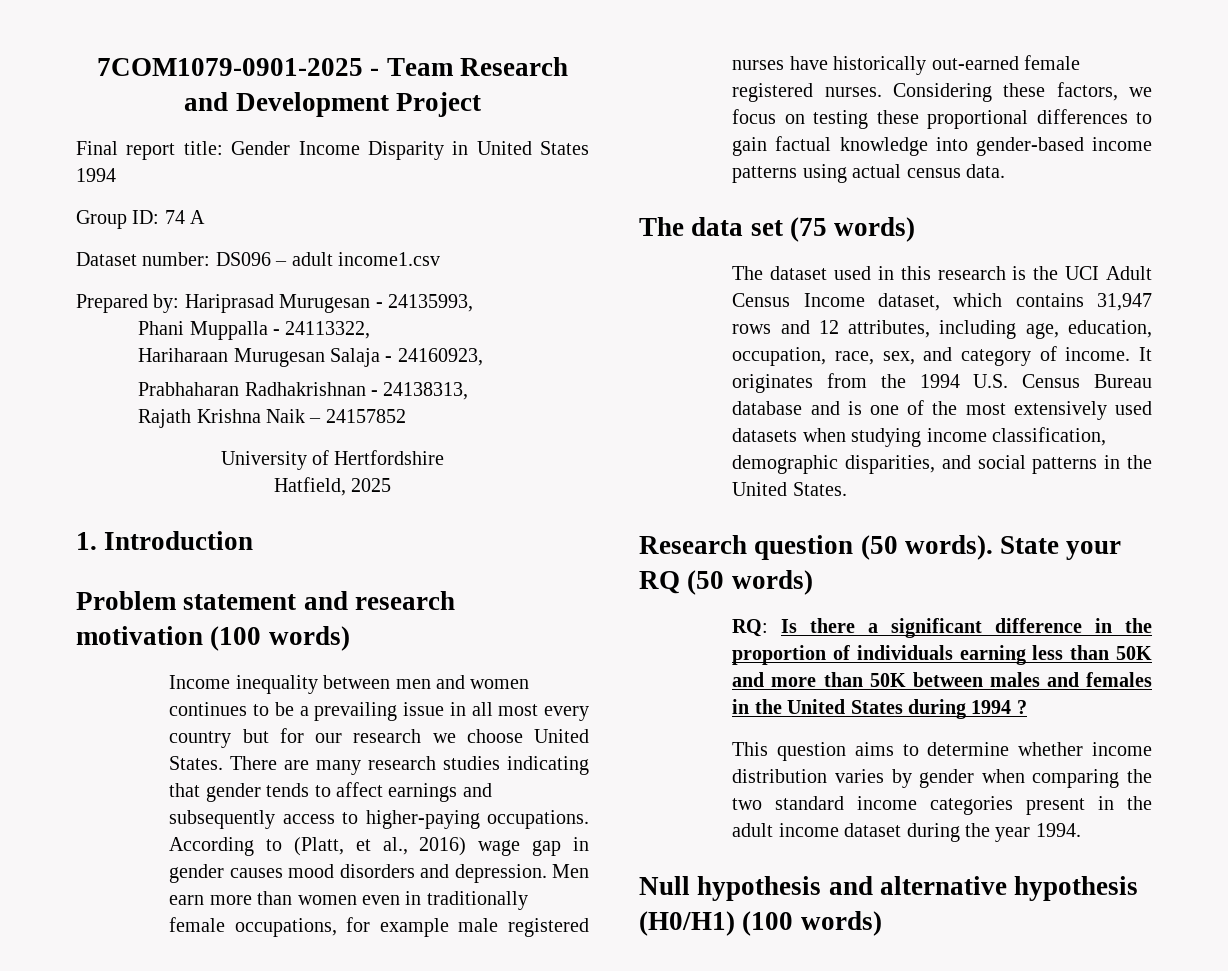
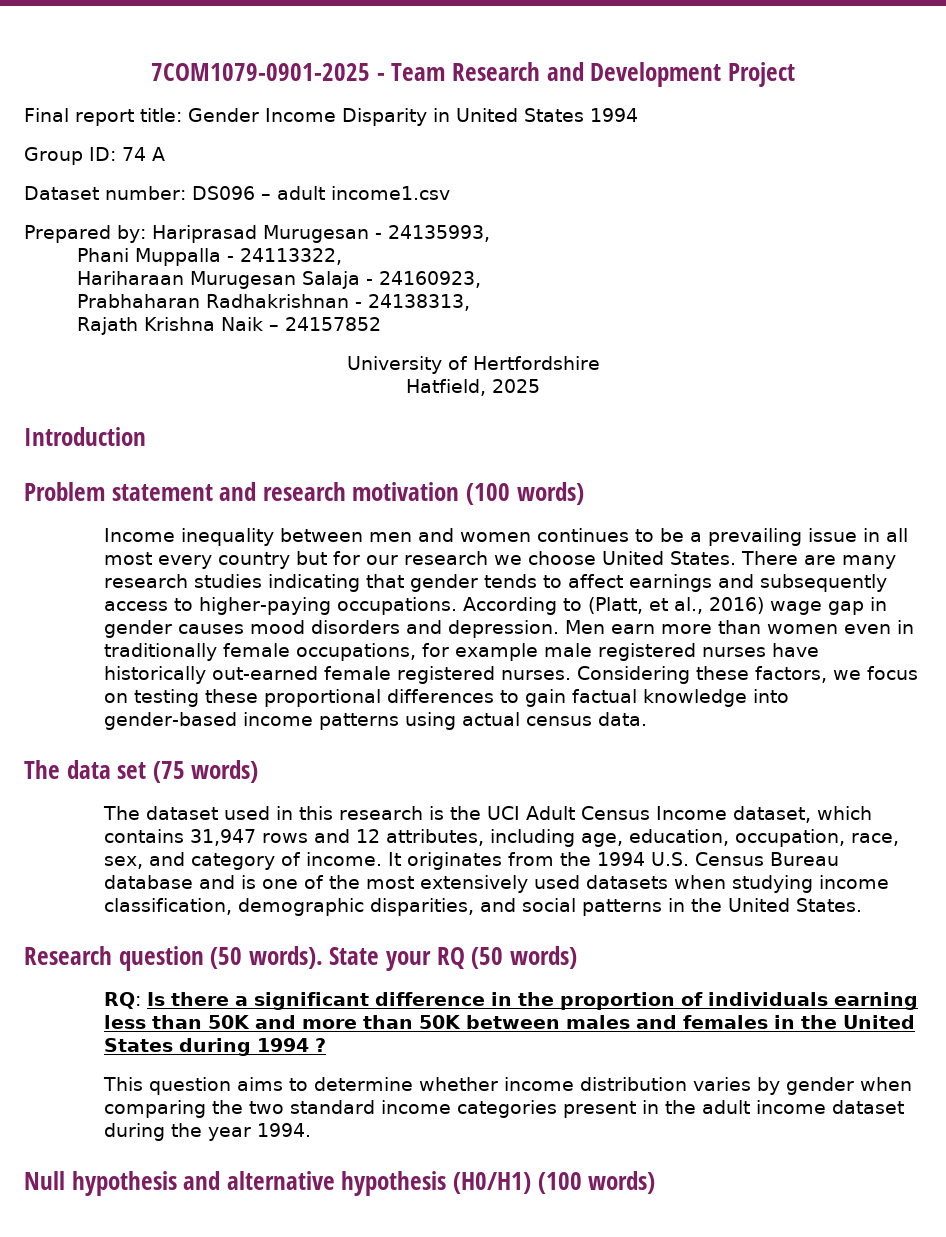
- 1. Introduction
+ Introduction

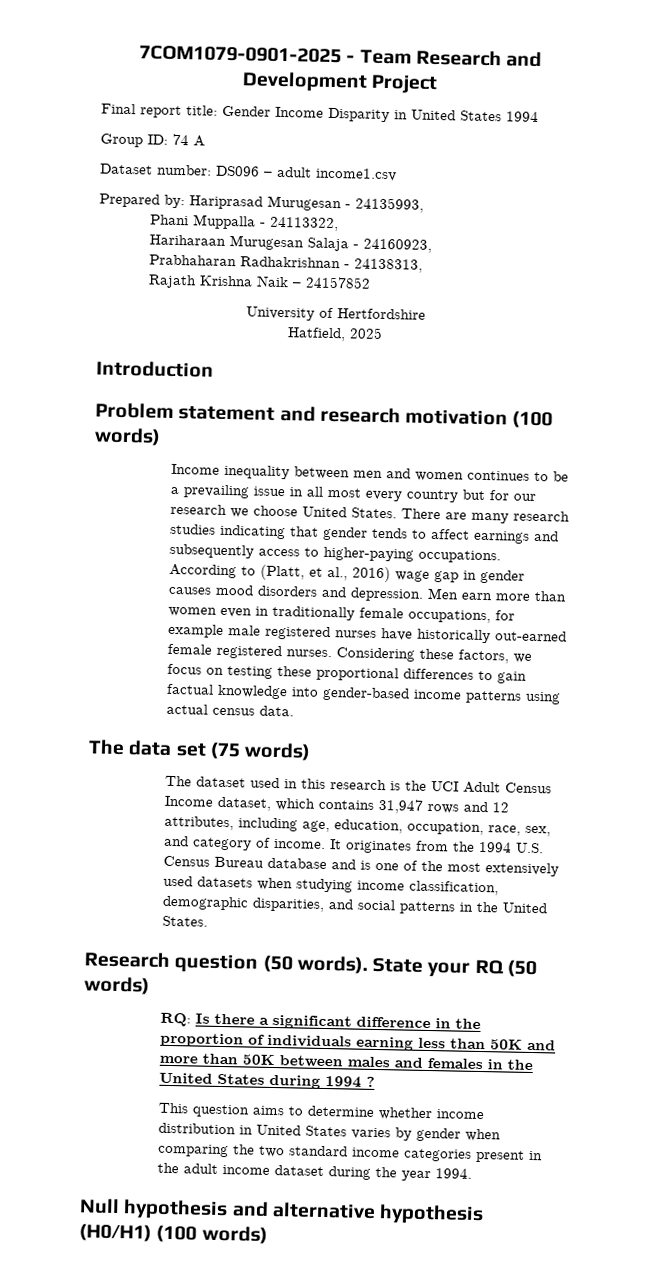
- This question aims to determine whether income distribution varies by gender when comparing the two standard income categories present in the adult income dataset during the year 1994.
+ This question aims to determine whether income distribution in United States varies by gender when comparing the two standard income categories present in the adult income dataset during the year 1994.

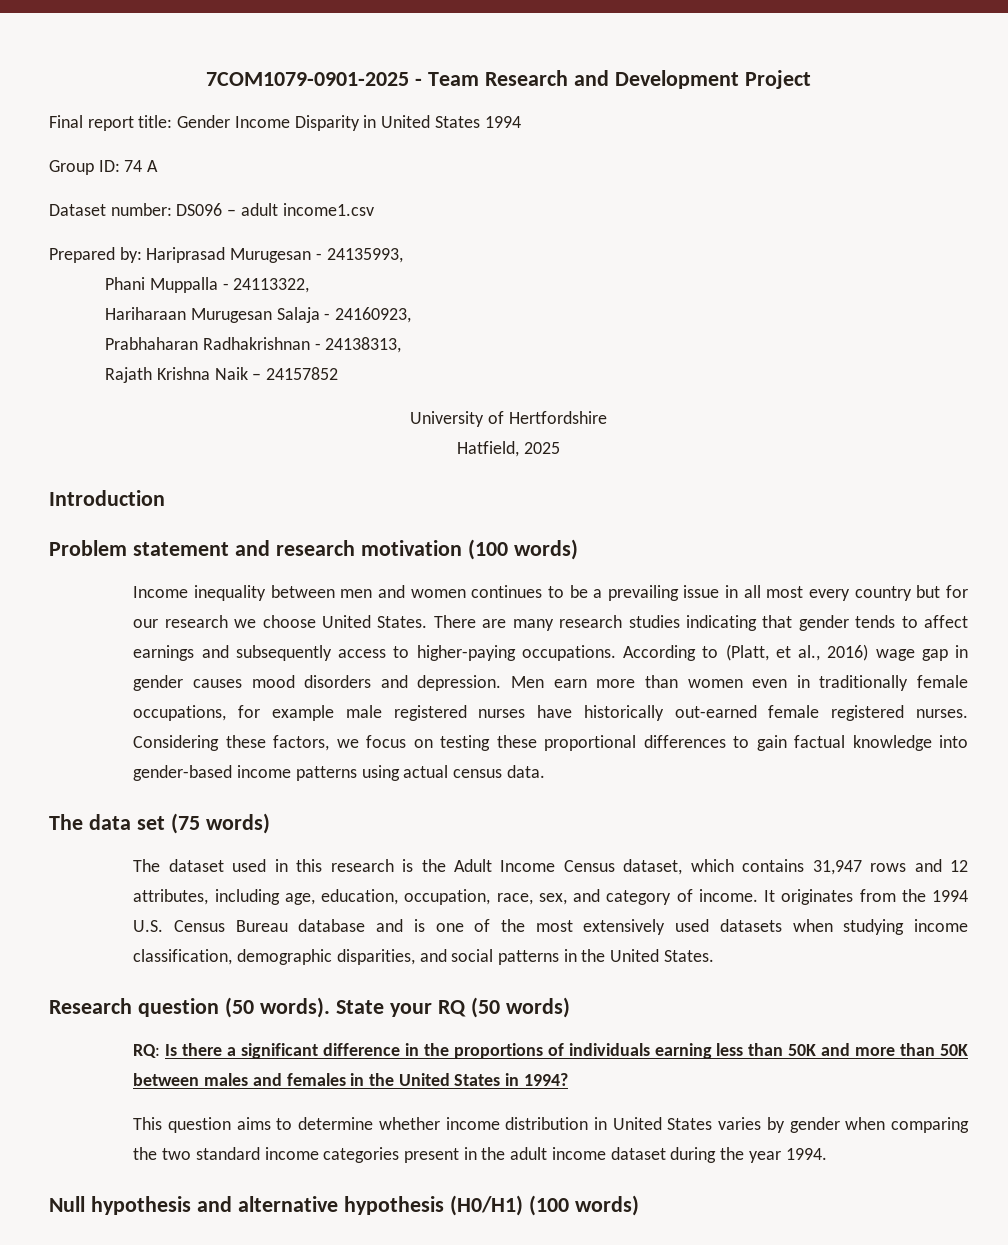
- The dataset used in this research is the UCI Adult Census Income dataset, which contains 31,947 rows and 12 attributes, including age, education, occupation, race, sex, and category of income.
+ The dataset used in this research is the Adult Income Census dataset, which contains 31,947 rows and 12 attributes, including age, education, occupation, race, sex, and category of income.
- RQ: Is there a significant difference in the proportion of individuals earning less than 50K and more than 50K between males and females in the United States during 1994 ?
+ RQ: Is there a significant difference in the proportions of individuals earning less than 50K and more than 50K between males and females in the United States in 1994?

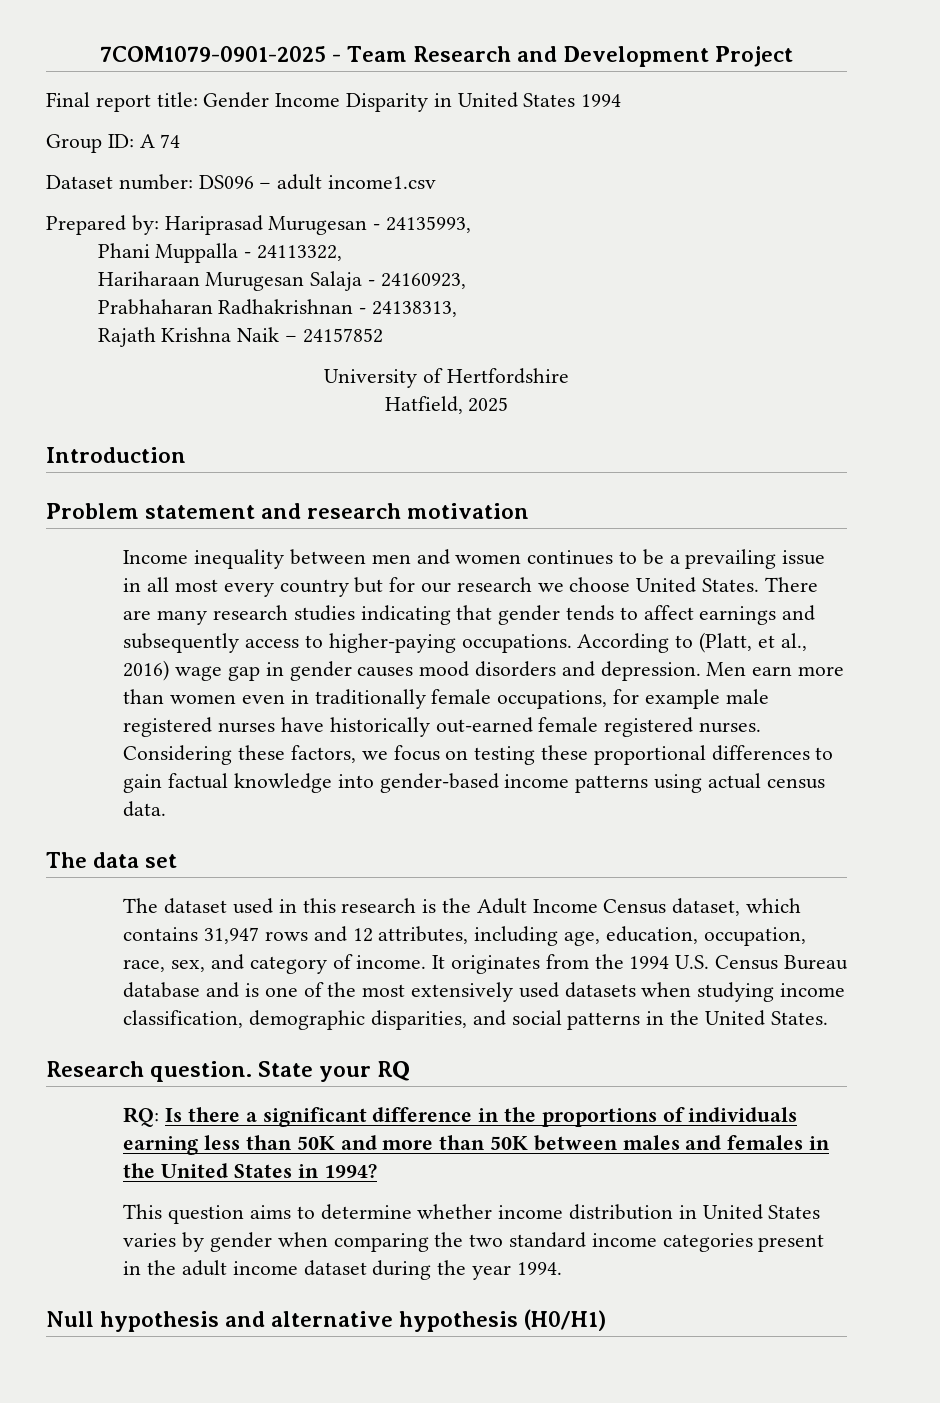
- Group ID: 74 A
+ Group ID: A 74
- Problem statement and research motivation (100 words)
+ Problem statement and research motivation
- The data set (75 words)
+ The data set
- Research question (50 words).
+ Research question.
- State your RQ (50 words)
+ State your RQ
- Null hypothesis and alternative hypothesis (H0/H1) (100 words)
+ Null hypothesis and alternative hypothesis (H0/H1)

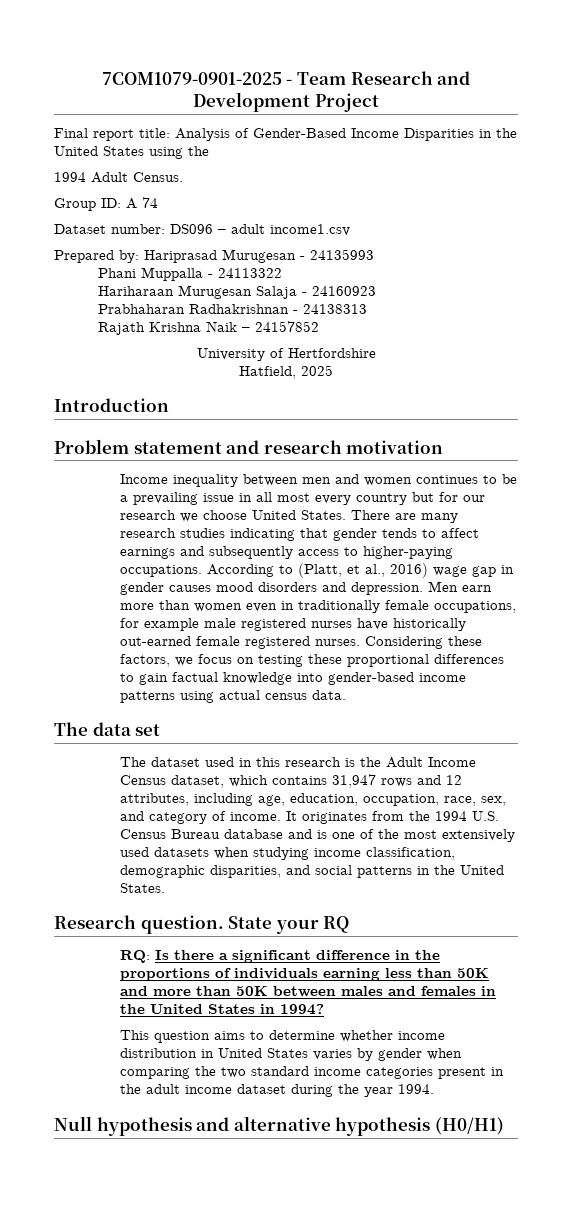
- Final report title: Gender Income Disparity in United States 1994
+ Final report title: Analysis of Gender-Based Income Disparities in the United States using the
+ 1994 Adult Census.
- Prepared by: Hariprasad Murugesan - 24135993,
+ Prepared by: Hariprasad Murugesan - 24135993
- Phani Muppalla - 24113322,
+ Phani Muppalla - 24113322
- Hariharaan Murugesan Salaja - 24160923,
+ Hariharaan Murugesan Salaja - 24160923
- Prabhaharan Radhakrishnan - 24138313,
+ Prabhaharan Radhakrishnan - 24138313

